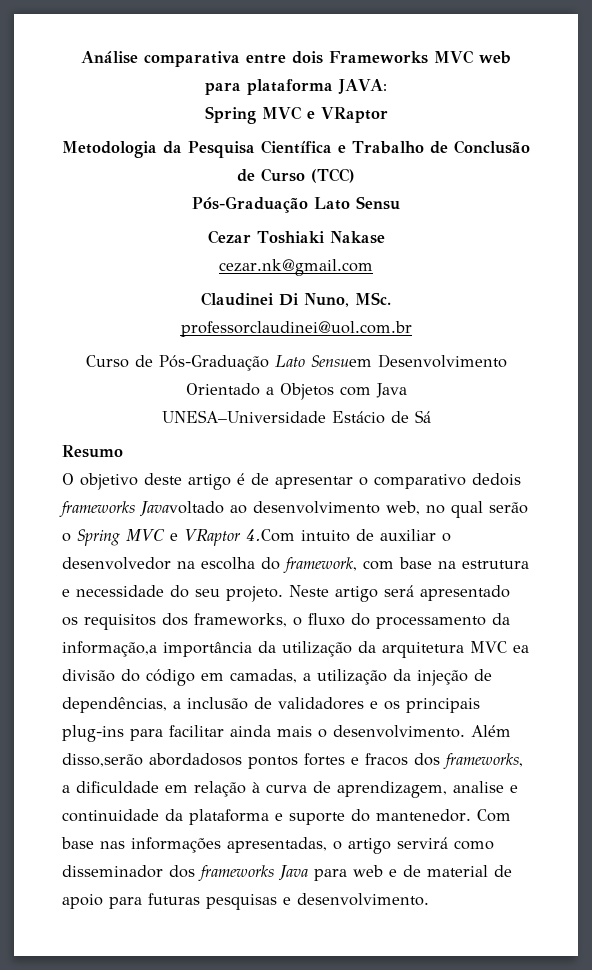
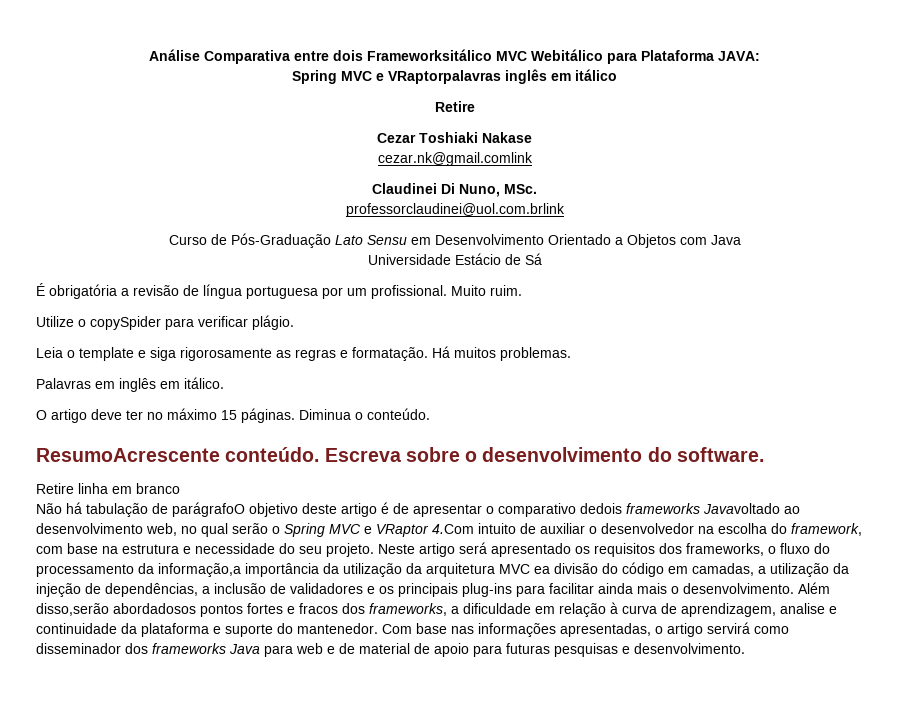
- Análise comparativa entre dois Frameworks MVC web para plataforma JAVA:
- Spring MVC e VRaptor
- Metodologia da Pesquisa Científica e Trabalho de Conclusão de Curso (TCC)
- Pós-Graduação Lato Sensu
+ Análise Comparativa entre dois Frameworksitálico MVC Webitálico para Plataforma JAVA:
+ Spring MVC e VRaptorpalavras inglês em itálico
+ Retire
- cezar.nk@gmail.com
+ cezar.nk@gmail.comlink
- professorclaudinei@uol.com.br
+ professorclaudinei@uol.com.brlink
- Curso de Pós-Graduação Lato Sensuem Desenvolvimento Orientado a Objetos com Java
+ Curso de Pós-Graduação Lato Sensu em Desenvolvimento Orientado a Objetos com Java
- UNESA–Universidade Estácio de Sá
+ Universidade Estácio de Sá
- Resumo
- O objetivo deste artigo é de apresentar o comparativo dedois frameworks Javavoltado ao desenvolvimento web, no qual serão o Spring MVC e VRaptor 4.Com intuito de auxiliar o desenvolvedor na escolha do framework, com base na estrutura e necessidade do seu projeto.
+ É obrigatória a revisão de língua portuguesa por um profissional. Muito ruim.
+ Utilize o copySpider para verificar plágio.
+ Leia o template e siga rigorosamente as regras e formatação. Há muitos problemas.
+ Palavras em inglês em itálico.
+ O artigo deve ter no máximo 15 páginas. Diminua o conteúdo.
+ ResumoAcrescente conteúdo. Escreva sobre o desenvolvimento do software.
+ Retire linha em branco
+ Não há tabulação de parágrafoO objetivo deste artigo é de apresentar o comparativo dedois frameworks Javavoltado ao desenvolvimento web, no qual serão o Spring MVC e VRaptor 4.Com intuito de auxiliar o desenvolvedor na escolha do framework, com base na estrutura e necessidade do seu projeto.

